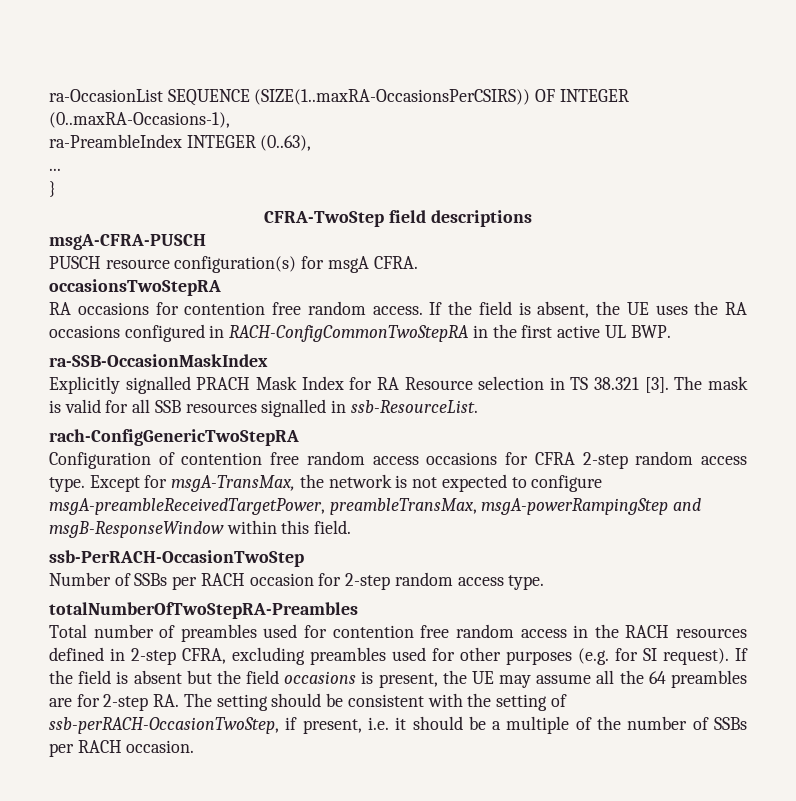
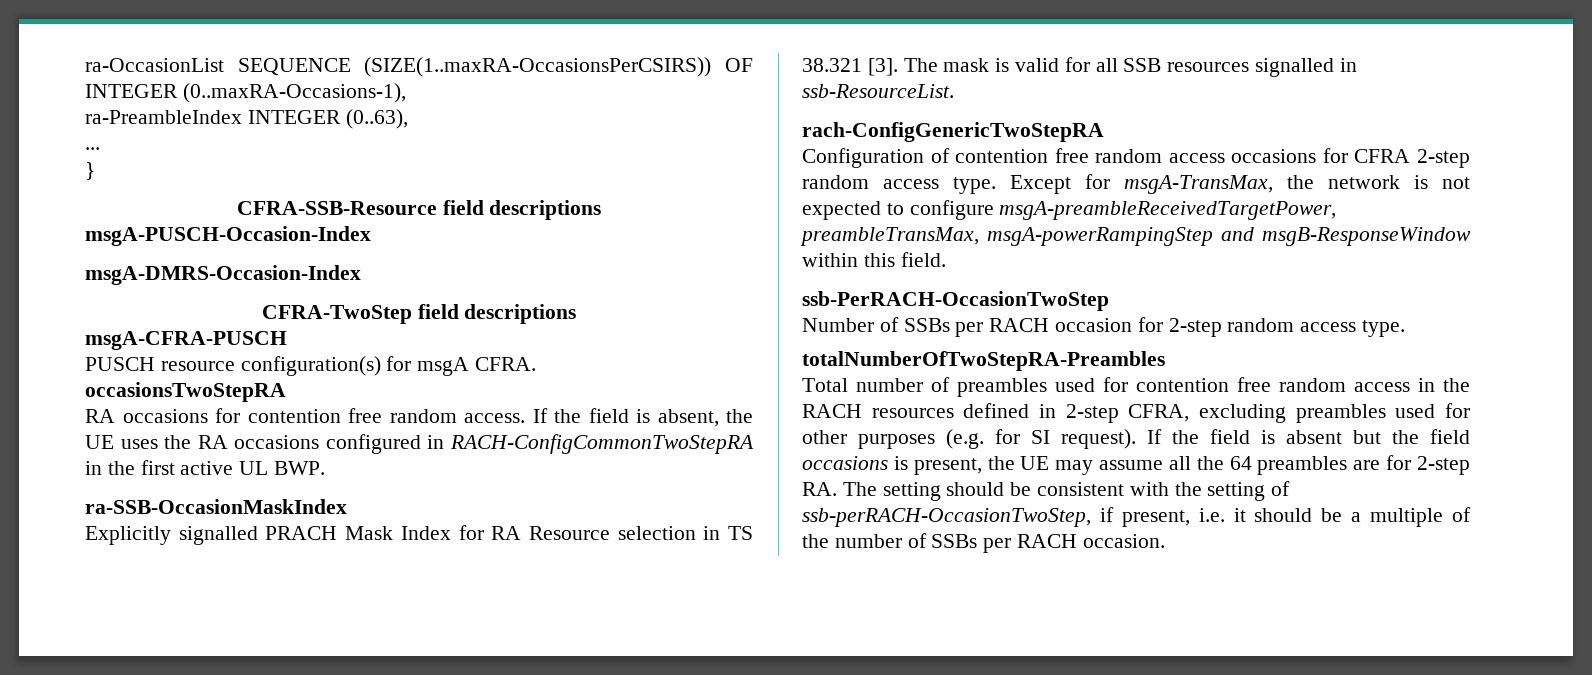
+ CFRA-SSB-Resource field descriptions
+ msgA-PUSCH-Occasion-Index
+ msgA-DMRS-Occasion-Index

